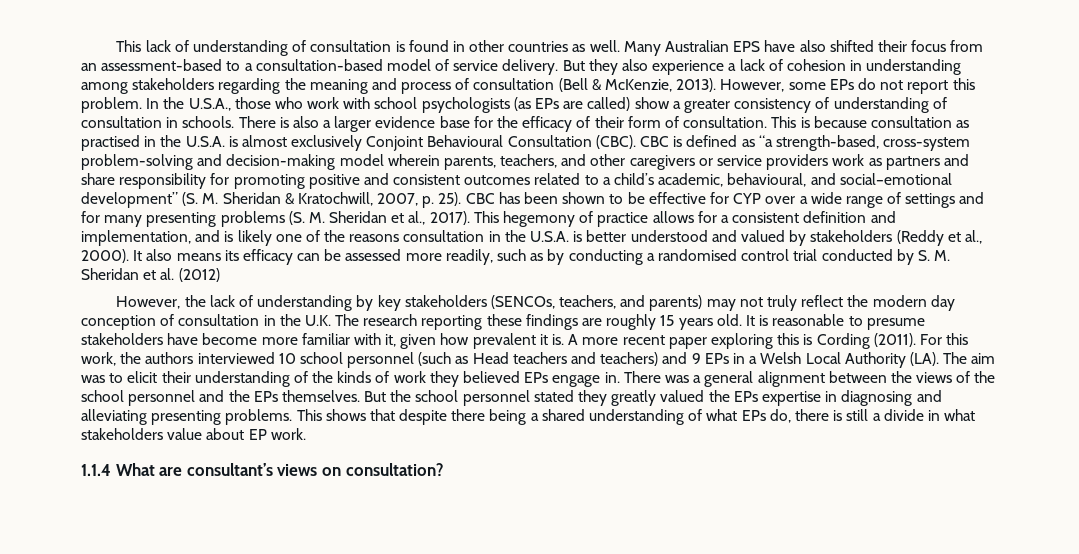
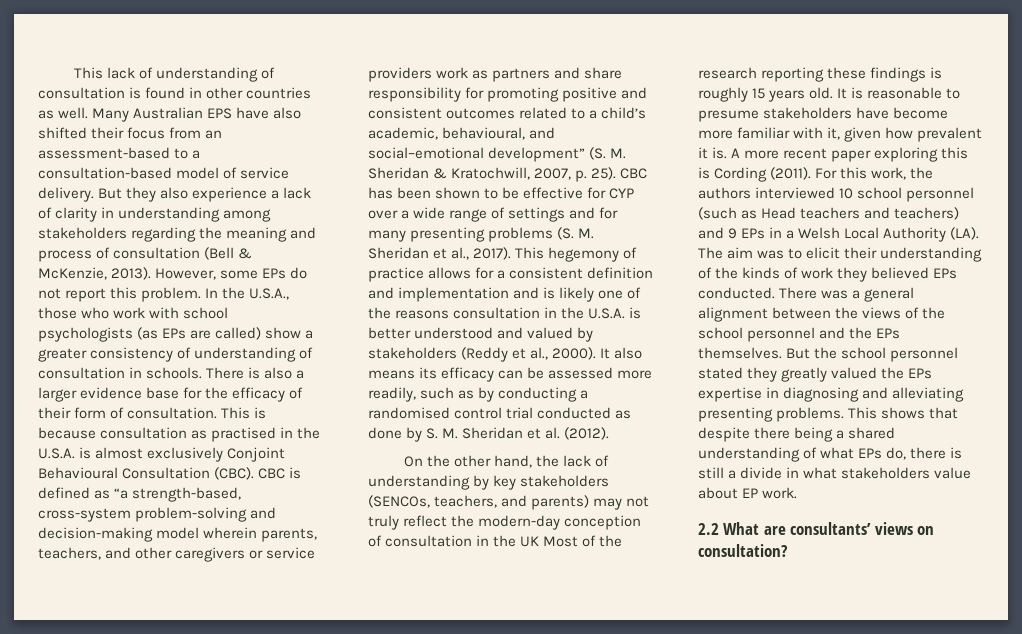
- But they also experience a lack of cohesion in understanding among stakeholders regarding the meaning and process of consultation (Bell & McKenzie, 2013).
+ But they also experience a lack of clarity in understanding among stakeholders regarding the meaning and process of consultation (Bell & McKenzie, 2013).
- This hegemony of practice allows for a consistent definition and implementation, and is likely one of the reasons consultation in the U.S.A. is better understood and valued by stakeholders (Reddy et al., 2000).
+ This hegemony of practice allows for a consistent definition and implementation and is likely one of the reasons consultation in the U.S.A. is better understood and valued by stakeholders (Reddy et al., 2000).
- It also means its efficacy can be assessed more readily, such as by conducting a randomised control trial conducted by S. M. Sheridan et al. (2012)
- However, the lack of understanding by key stakeholders (SENCOs, teachers, and parents) may not truly reflect the modern day conception of consultation in the U.K. The research reporting these findings are roughly 15 years old.
+ It also means its efficacy can be assessed more readily, such as by conducting a randomised control trial conducted as done by S. M. Sheridan et al. (2012).
+ On the other hand, the lack of understanding by key stakeholders (SENCOs, teachers, and parents) may not truly reflect the modern-day conception of consultation in the UK Most of the research reporting these findings is roughly 15 years old.
- For this work, the authors interviewed 10 school personnel (such as Head teachers and teachers) and 9 EPs in a Welsh Local Authority (LA). The aim was to elicit their understanding of the kinds of work they believed EPs engage in.
+ For this work, the authors interviewed 10 school personnel (such as Head teachers and teachers) and 9 EPs in a Welsh Local Authority (LA). The aim was to elicit their understanding of the kinds of work they believed EPs conducted.
- 1.1.4 What are consultant’s views on consultation?
+ 2.2 What are consultants’ views on consultation?

